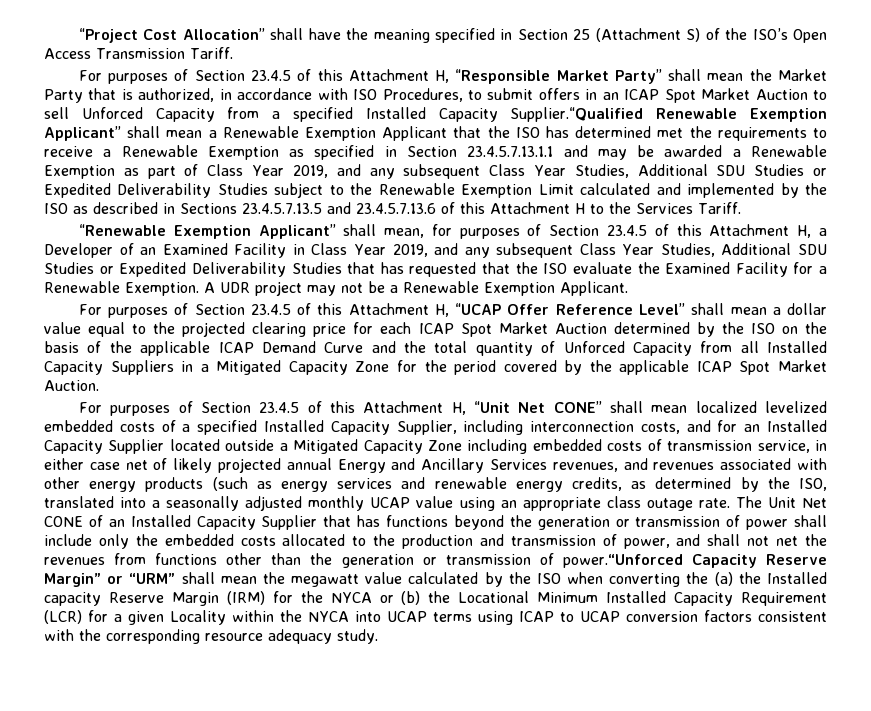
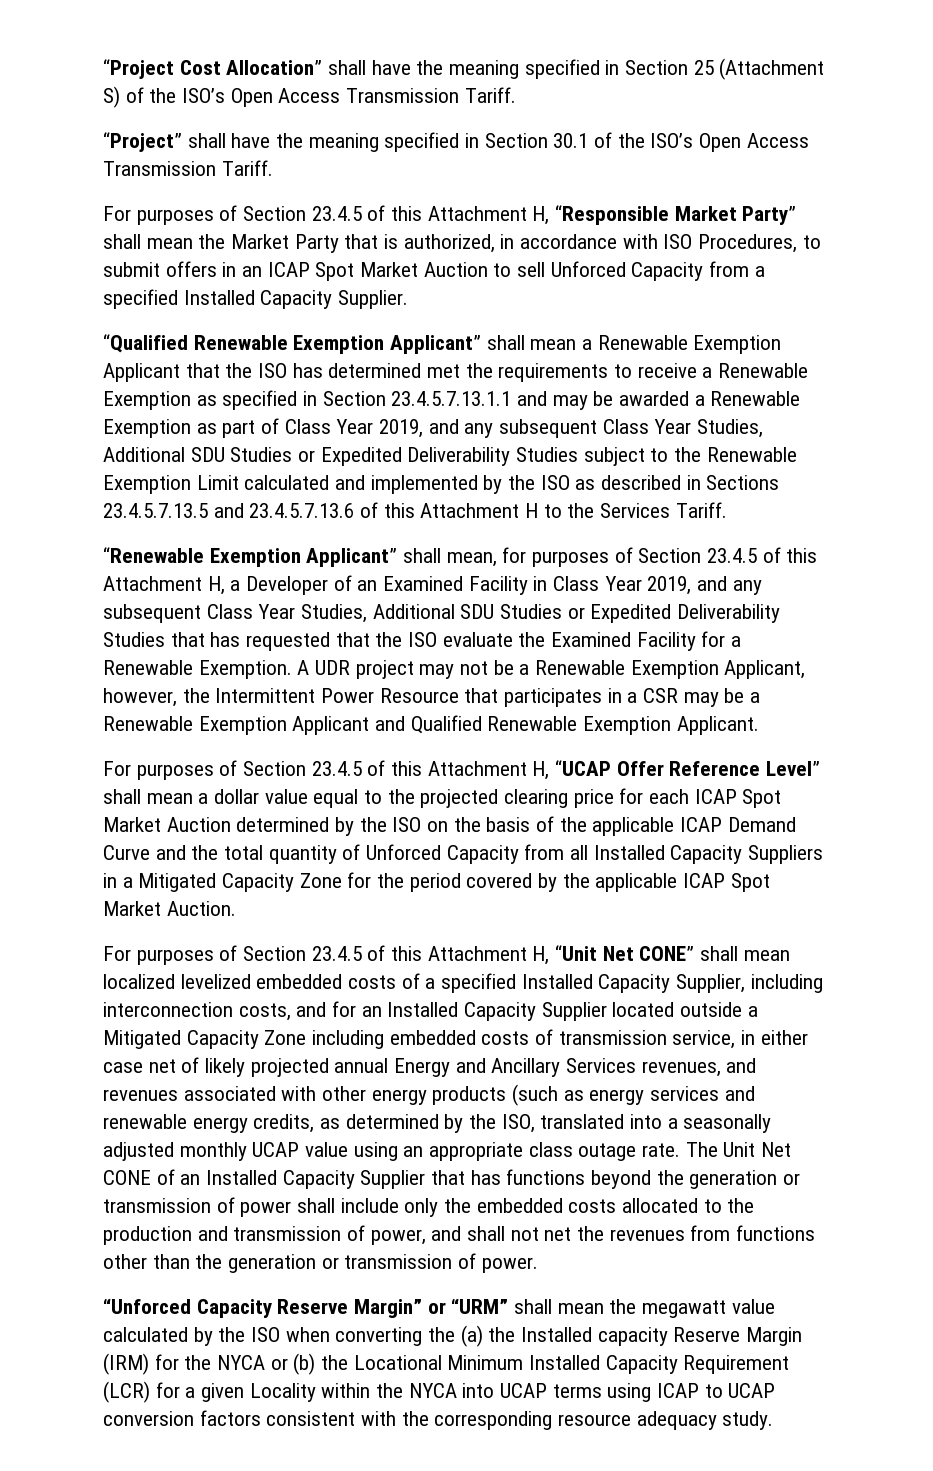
+ “Project” shall have the meaning specified in Section 30.1 of the ISO’s Open Access Transmission Tariff.
- For purposes of Section 23.4.5 of this Attachment H, “Responsible Market Party” shall mean the Market Party that is authorized, in accordance with ISO Procedures, to submit offers in an ICAP Spot Market Auction to sell Unforced Capacity from a specified Installed Capacity Supplier.“Qualified Renewable Exemption Applicant” shall mean a Renewable Exemption Applicant that the ISO has determined met the requirements to receive a Renewable Exemption as specified in Section 23.4.5.7.13.1.1 and may be awarded a Renewable Exemption as part of Class Year 2019, and any subsequent Class Year Studies, Additional SDU Studies or Expedited Deliverability Studies subject to the Renewable Exemption Limit calculated and implemented by the ISO as described in Sections 23.4.5.7.13.5 and 23.4.5.7.13.6 of this Attachment H to the Services Tariff.
+ For purposes of Section 23.4.5 of this Attachment H, “Responsible Market Party” shall mean the Market Party that is authorized, in accordance with ISO Procedures, to submit offers in an ICAP Spot Market Auction to sell Unforced Capacity from a specified Installed Capacity Supplier.
+ “Qualified Renewable Exemption Applicant” shall mean a Renewable Exemption Applicant that the ISO has determined met the requirements to receive a Renewable Exemption as specified in Section 23.4.5.7.13.1.1 and may be awarded a Renewable Exemption as part of Class Year 2019, and any subsequent Class Year Studies, Additional SDU Studies or Expedited Deliverability Studies subject to the Renewable Exemption Limit calculated and implemented by the ISO as described in Sections 23.4.5.7.13.5 and 23.4.5.7.13.6 of this Attachment H to the Services Tariff.
- A UDR project may not be a Renewable Exemption Applicant.
+ A UDR project may not be a Renewable Exemption Applicant, however, the Intermittent Power Resource that participates in a CSR may be a Renewable Exemption Applicant and Qualified Renewable Exemption Applicant.
- The Unit Net CONE of an Installed Capacity Supplier that has functions beyond the generation or transmission of power shall include only the embedded costs allocated to the production and transmission of power, and shall not net the revenues from functions other than the generation or transmission of power.“Unforced Capacity Reserve Margin” or “URM” shall mean the megawatt value calculated by the ISO when converting the (a) the Installed capacity Reserve Margin (IRM) for the NYCA or (b) the Locational Minimum Installed Capacity Requirement (LCR) for a given Locality within the NYCA into UCAP terms using ICAP to UCAP conversion factors consistent with the corresponding resource adequacy study.
+ The Unit Net CONE of an Installed Capacity Supplier that has functions beyond the generation or transmission of power shall include only the embedded costs allocated to the production and transmission of power, and shall not net the revenues from functions other than the generation or transmission of power.
+ “Unforced Capacity Reserve Margin” or “URM” shall mean the megawatt value calculated by the ISO when converting the (a) the Installed capacity Reserve Margin (IRM) for the NYCA or (b) the Locational Minimum Installed Capacity Requirement (LCR) for a given Locality within the NYCA into UCAP terms using ICAP to UCAP conversion factors consistent with the corresponding resource adequacy study.

